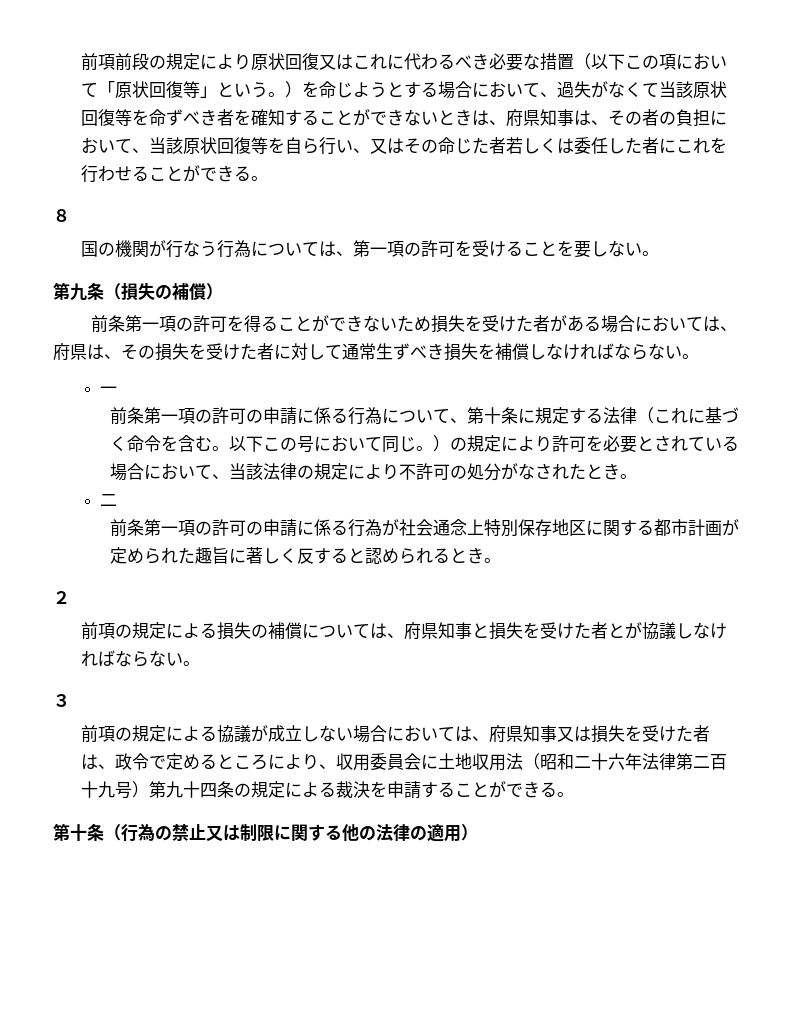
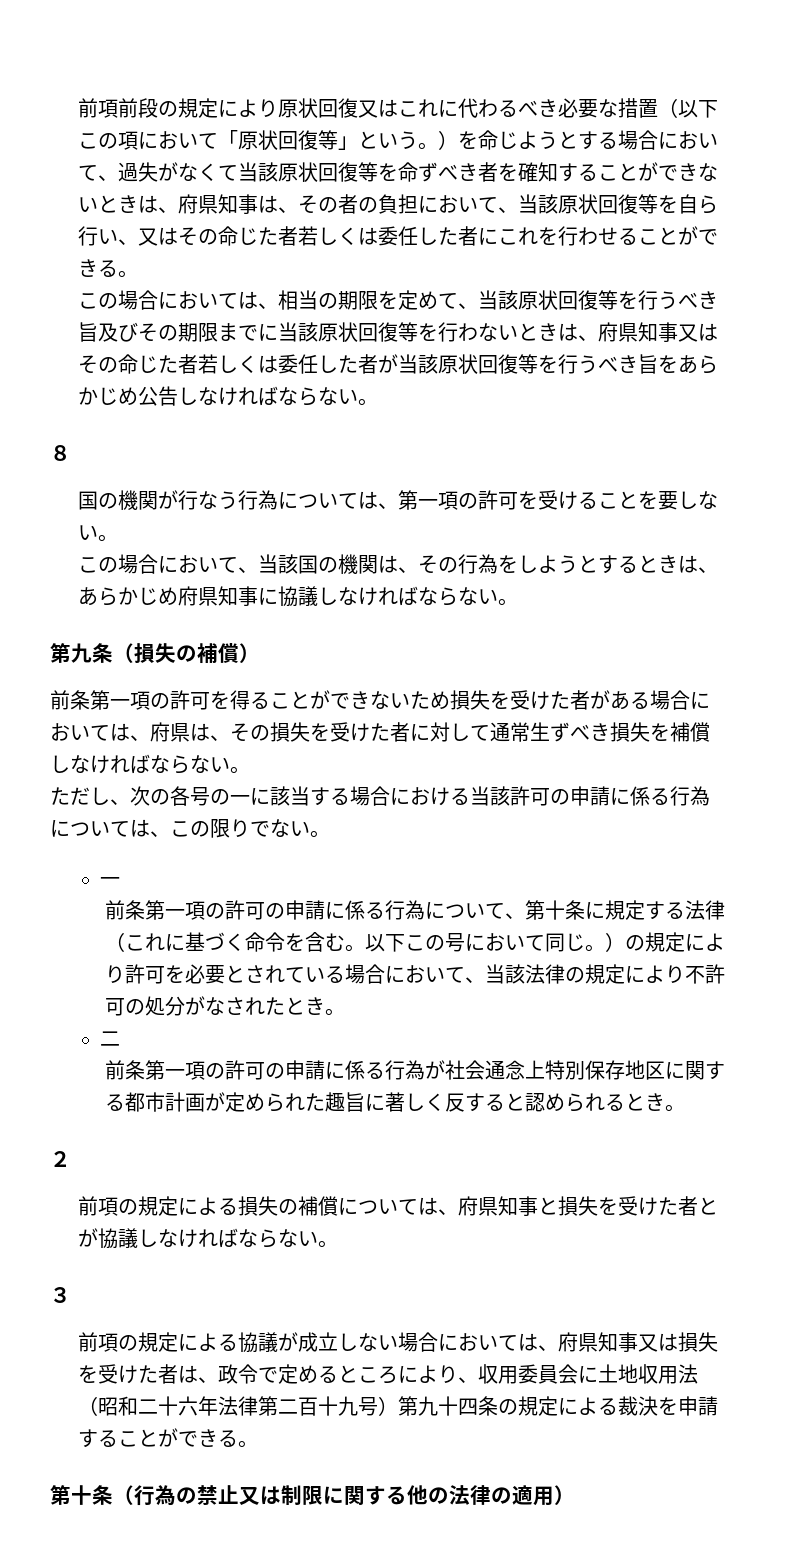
+ この場合においては、相当の期限を定めて、当該原状回復等を行うべき旨及びその期限までに当該原状回復等を行わないときは、府県知事又はその命じた者若しくは委任した者が当該原状回復等を行うべき旨をあらかじめ公告しなければならない。
+ この場合において、当該国の機関は、その行為をしようとするときは、あらかじめ府県知事に協議しなければならない。
+ ただし、次の各号の一に該当する場合における当該許可の申請に係る行為については、この限りでない。

